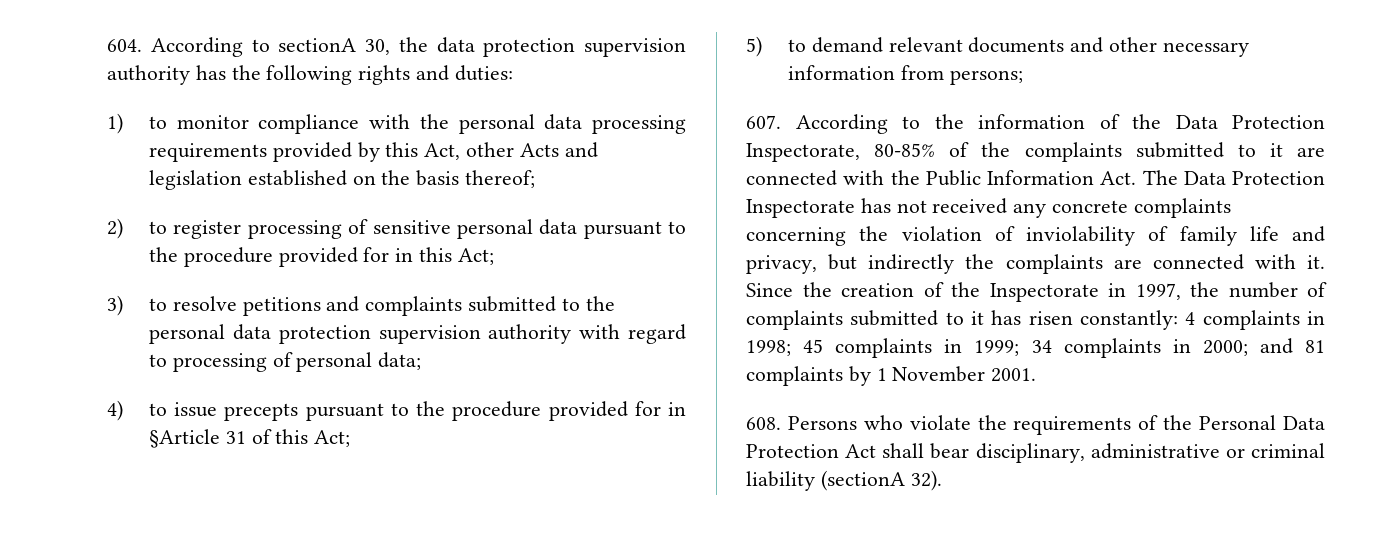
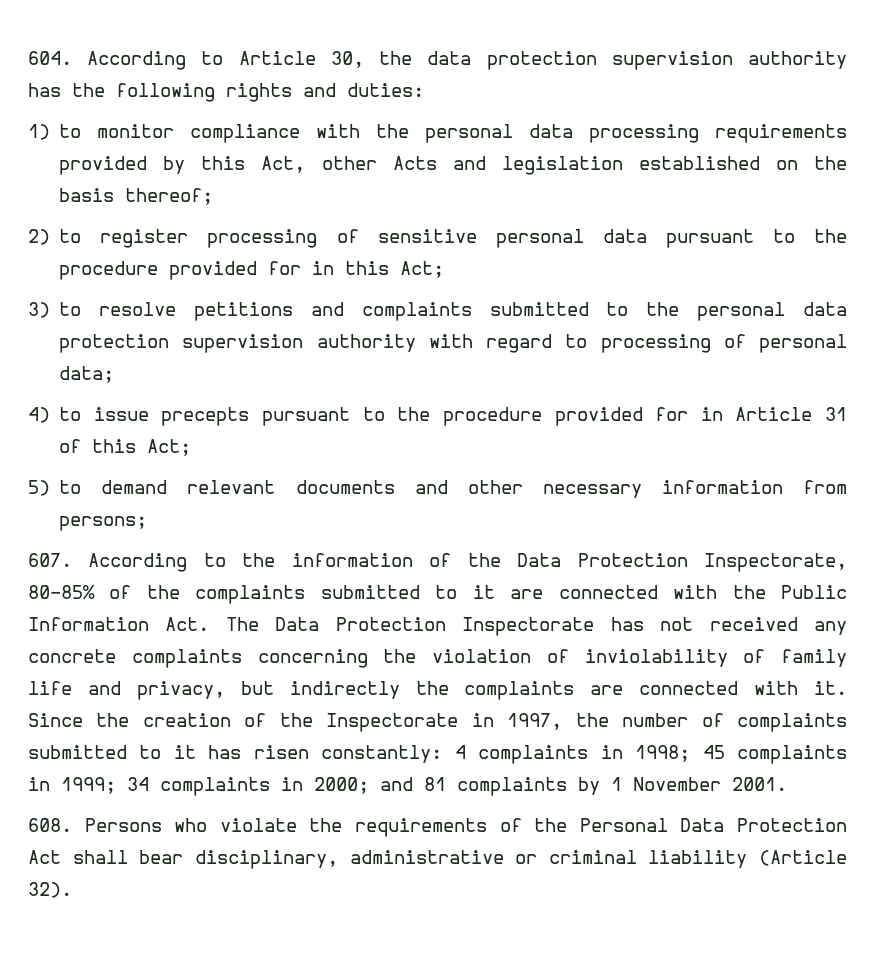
- 604. According to sectionA 30, the data protection supervision authority has the following rights and duties:
+ 604. According to Article 30, the data protection supervision authority has the following rights and duties:
- 4) to issue precepts pursuant to the procedure provided for in §Article 31 of this Act;
+ 4) to issue precepts pursuant to the procedure provided for in Article 31 of this Act;
- 608. Persons who violate the requirements of the Personal Data Protection Act shall bear disciplinary, administrative or criminal liability (sectionA 32).
+ 608. Persons who violate the requirements of the Personal Data Protection Act shall bear disciplinary, administrative or criminal liability (Article 32).

